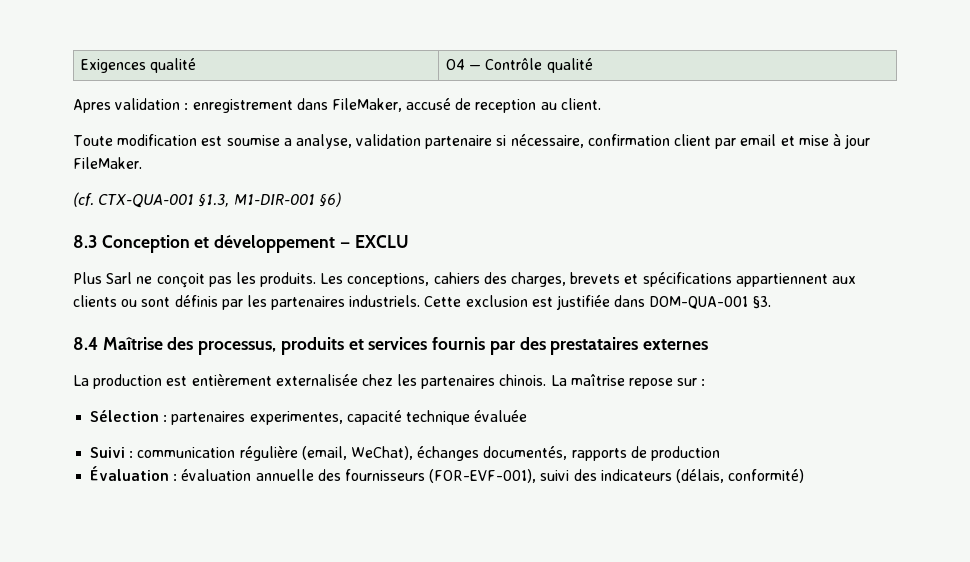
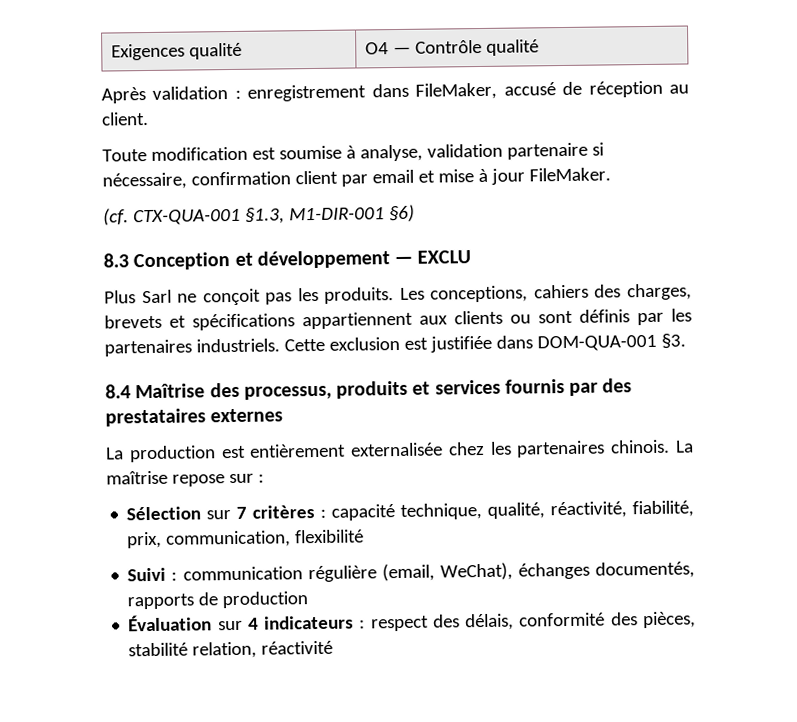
- Apres validation : enregistrement dans FileMaker, accusé de reception au client.
+ Après validation : enregistrement dans FileMaker, accusé de réception au client.
- Toute modification est soumise a analyse, validation partenaire si nécessaire, confirmation client par email et mise à jour FileMaker.
+ Toute modification est soumise à analyse, validation partenaire si nécessaire, confirmation client par email et mise à jour FileMaker.
- Sélection : partenaires experimentes, capacité technique évaluée
+ Sélection sur 7 critères : capacité technique, qualité, réactivité, fiabilité, prix, communication, flexibilité
- Évaluation : évaluation annuelle des fournisseurs (FOR-EVF-001), suivi des indicateurs (délais, conformité)
+ Évaluation sur 4 indicateurs : respect des délais, conformité des pièces, stabilité relation, réactivité

